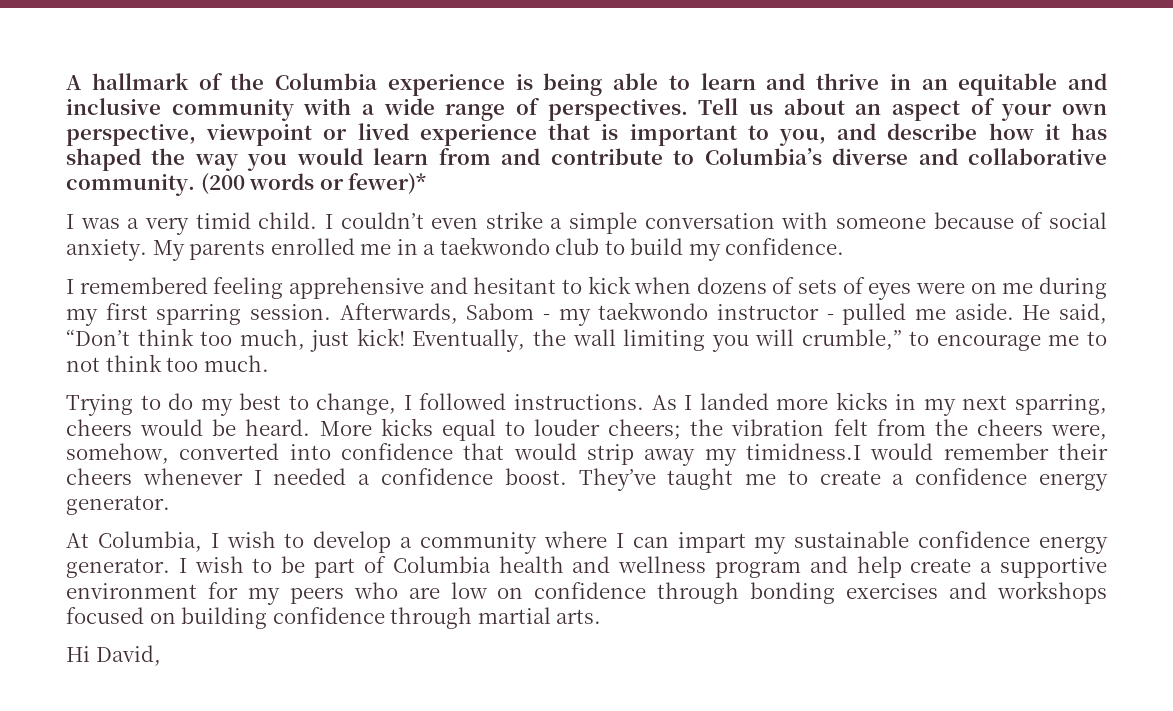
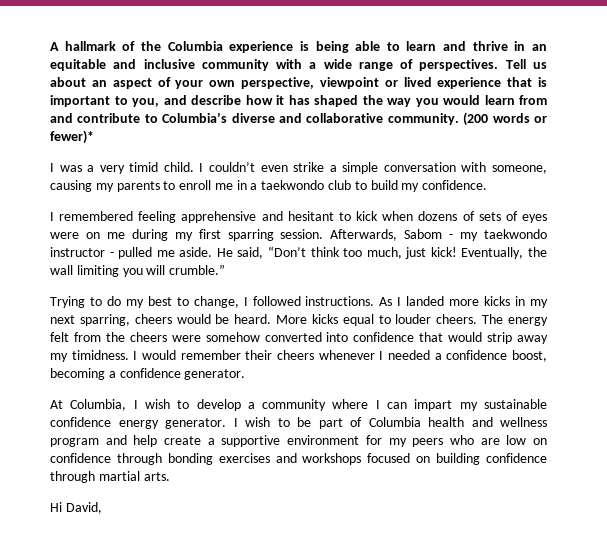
- I couldn’t even strike a simple conversation with someone because of social anxiety. My parents enrolled me in a taekwondo club to build my confidence.
+ I couldn’t even strike a simple conversation with someone, causing my parents to enroll me in a taekwondo club to build my confidence.
- Eventually, the wall limiting you will crumble,” to encourage me to not think too much.
+ Eventually, the wall limiting you will crumble.”
- More kicks equal to louder cheers; the vibration felt from the cheers were, somehow, converted into confidence that would strip away my timidness.I would remember their cheers whenever I needed a confidence boost. They’ve taught me to create a confidence energy generator.
+ More kicks equal to louder cheers. The energy felt from the cheers were somehow converted into confidence that would strip away my timidness. I would remember their cheers whenever I needed a confidence boost, becoming a confidence generator.

